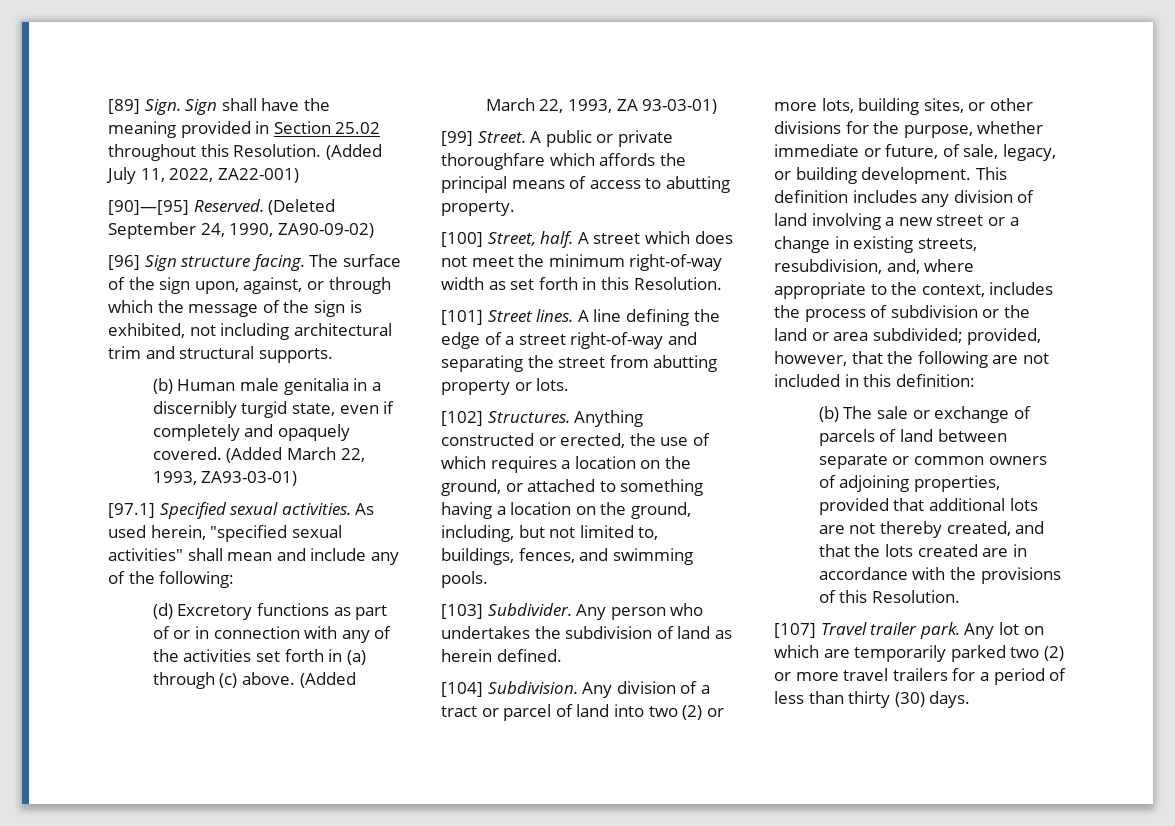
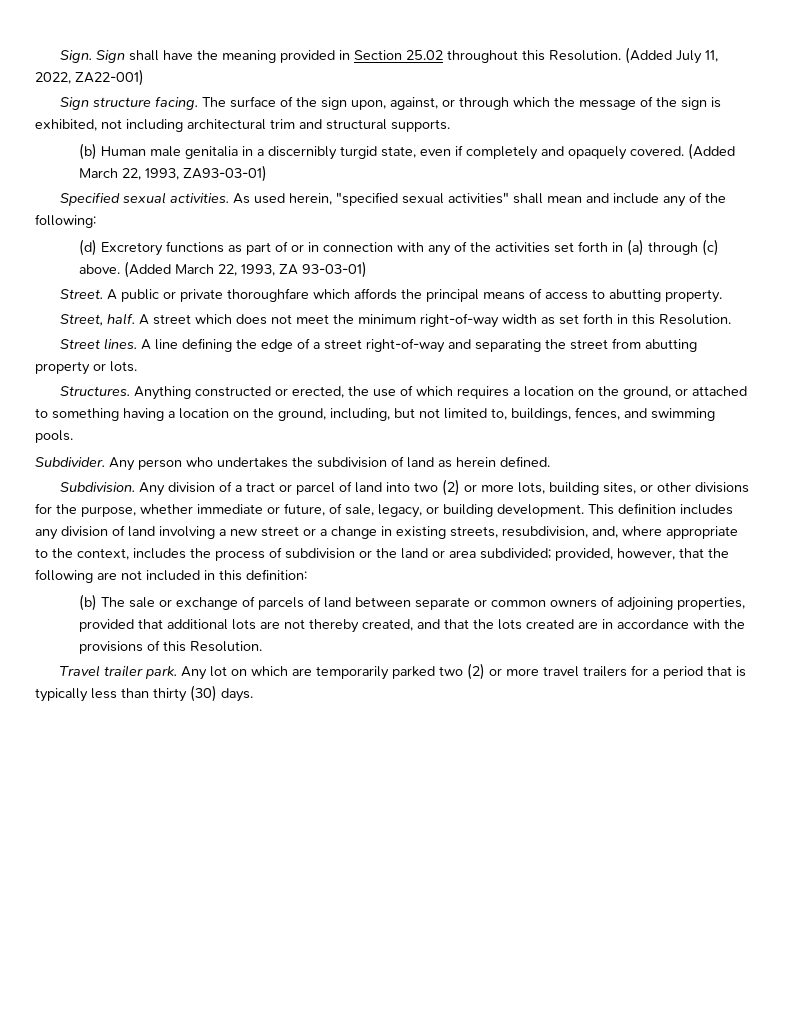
- [89] Sign.
+ Sign.
- [90]—[95] Reserved. (Deleted September 24, 1990, ZA90-09-02)
- [96] Sign structure facing.
+ Sign structure facing.
- [97.1] Specified sexual activities.
+ Specified sexual activities.
- [99] Street.
+ Street.
- [100] Street, half.
+ Street, half.
- [101] Street lines.
+ Street lines.
- [102] Structures.
+ Structures.
- [103] Subdivider.
+ Subdivider.
- [104] Subdivision.
+ Subdivision.
- [107] Travel trailer park.
+ Travel trailer park.
- Any lot on which are temporarily parked two (2) or more travel trailers for a period of less than thirty (30) days.
+ Any lot on which are temporarily parked two (2) or more travel trailers for a period that is typically less than thirty (30) days.

